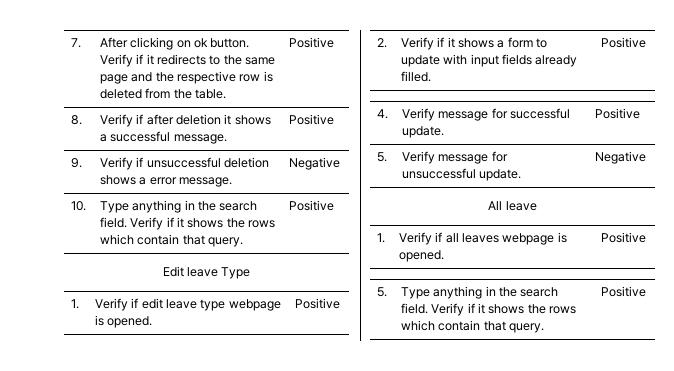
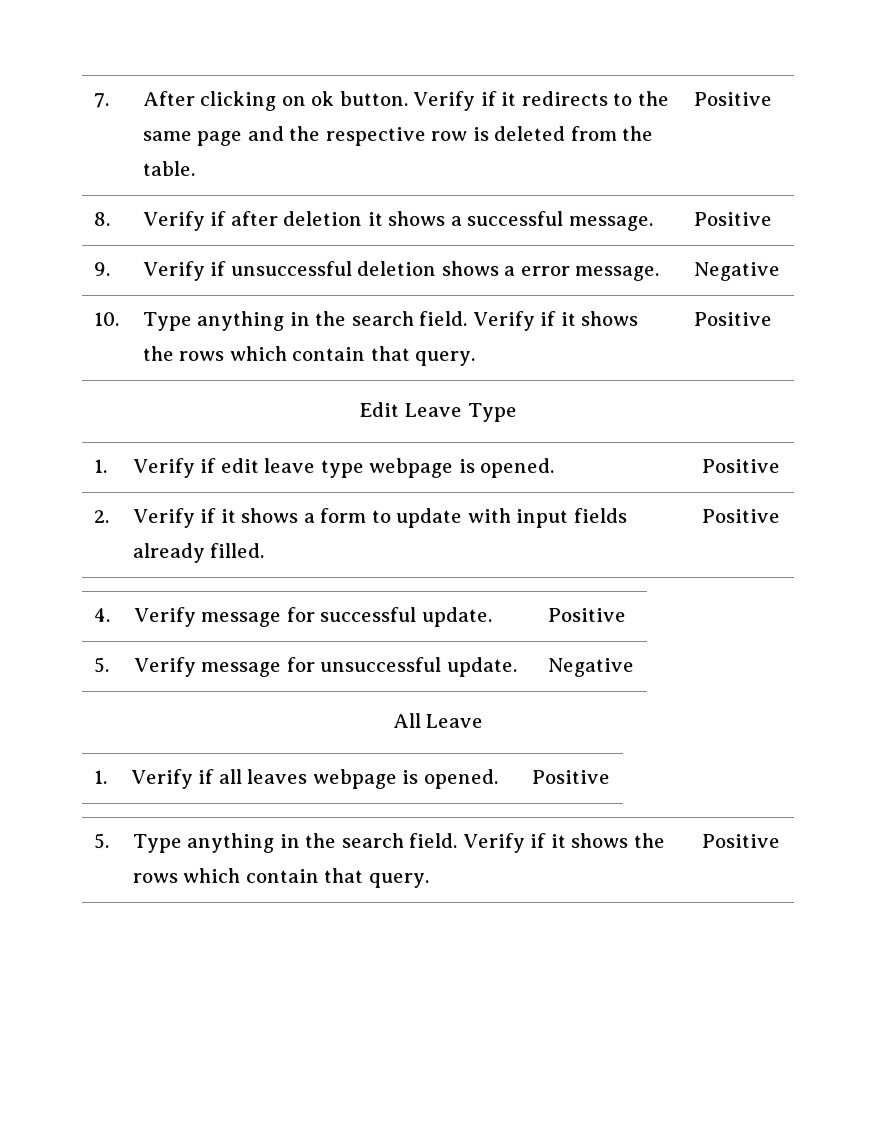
- Edit leave Type
+ Edit Leave Type
- All leave
+ All Leave

